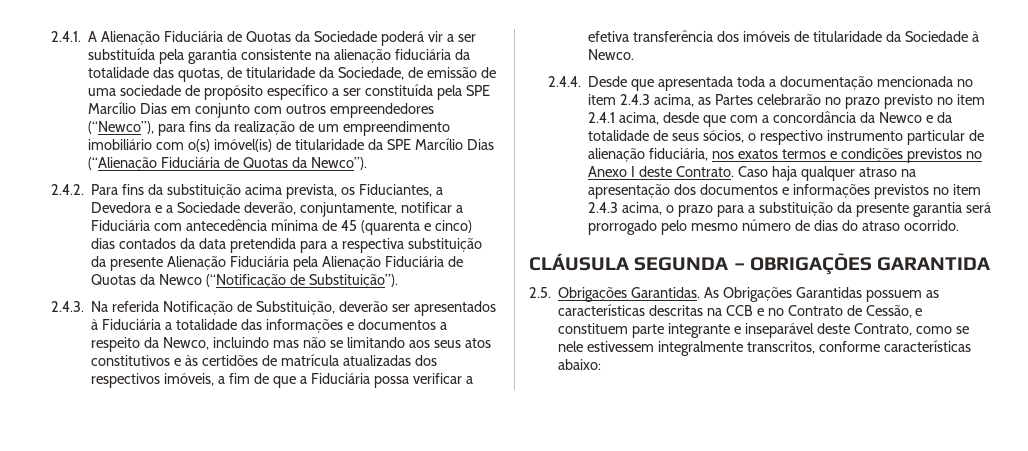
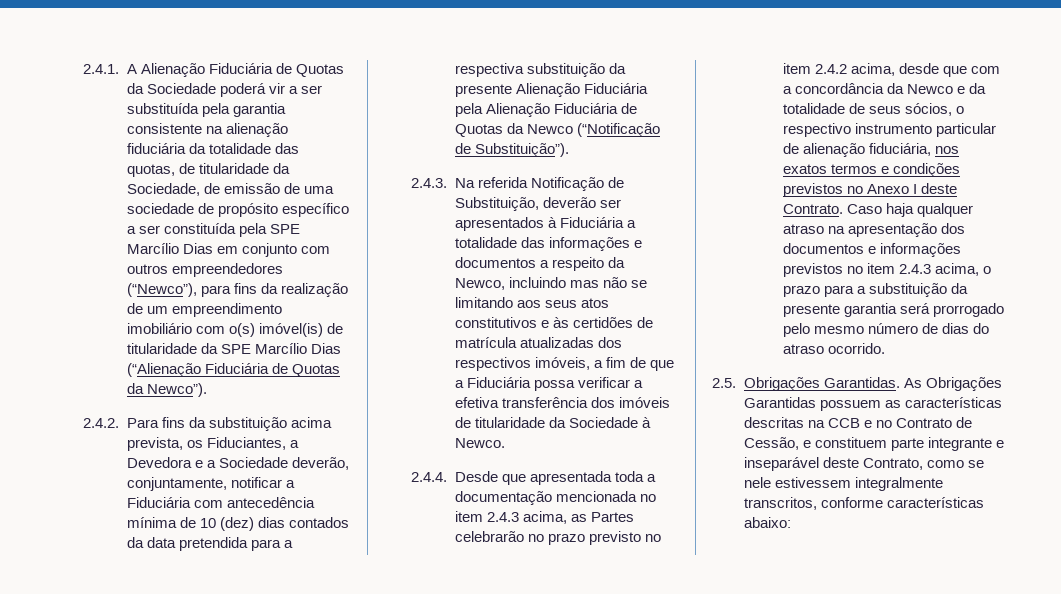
- 2.4.2. Para fins da substituição acima prevista, os Fiduciantes, a Devedora e a Sociedade deverão, conjuntamente, notificar a Fiduciária com antecedência mínima de 45 (quarenta e cinco) dias contados da data pretendida para a respectiva substituição da presente Alienação Fiduciária pela Alienação Fiduciária de Quotas da Newco (“Notificação de Substituição”).
+ 2.4.2. Para fins da substituição acima prevista, os Fiduciantes, a Devedora e a Sociedade deverão, conjuntamente, notificar a Fiduciária com antecedência mínima de 10 (dez) dias contados da data pretendida para a respectiva substituição da presente Alienação Fiduciária pela Alienação Fiduciária de Quotas da Newco (“Notificação de Substituição”).
- 2.4.4. Desde que apresentada toda a documentação mencionada no item 2.4.3 acima, as Partes celebrarão no prazo previsto no item 2.4.1 acima, desde que com a concordância da Newco e da totalidade de seus sócios, o respectivo instrumento particular de alienação fiduciária, nos exatos termos e condições previstos no Anexo I deste Contrato.
+ 2.4.4. Desde que apresentada toda a documentação mencionada no item 2.4.3 acima, as Partes celebrarão no prazo previsto no item 2.4.2 acima, desde que com a concordância da Newco e da totalidade de seus sócios, o respectivo instrumento particular de alienação fiduciária, nos exatos termos e condições previstos no Anexo I deste Contrato.
- CLÁUSULA SEGUNDA – OBRIGAÇÕES GARANTIDA

